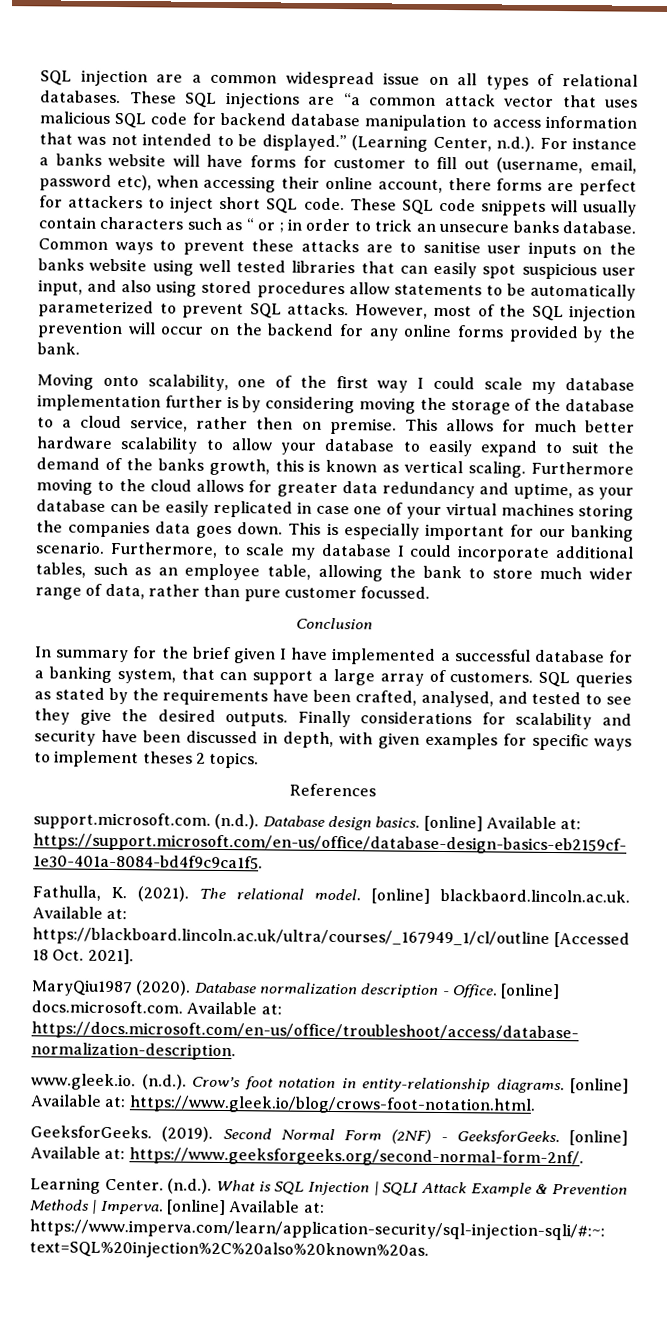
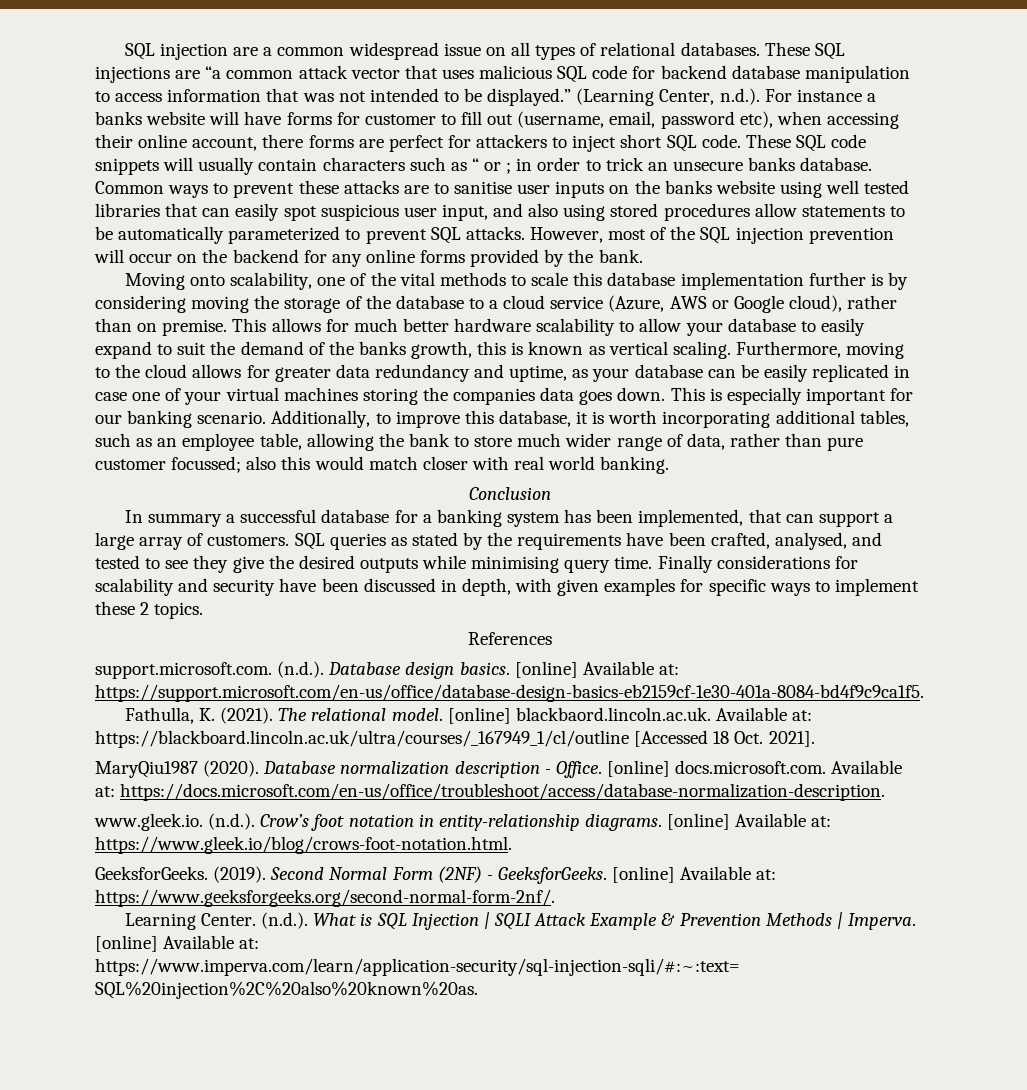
- Moving onto scalability, one of the first way I could scale my database implementation further is by considering moving the storage of the database to a cloud service, rather then on premise.
+ Moving onto scalability, one of the vital methods to scale this database implementation further is by considering moving the storage of the database to a cloud service (Azure, AWS or Google cloud), rather than on premise.
- Furthermore moving to the cloud allows for greater data redundancy and uptime, as your database can be easily replicated in case one of your virtual machines storing the companies data goes down.
+ Furthermore, moving to the cloud allows for greater data redundancy and uptime, as your database can be easily replicated in case one of your virtual machines storing the companies data goes down.
- Furthermore, to scale my database I could incorporate additional tables, such as an employee table, allowing the bank to store much wider range of data, rather than pure customer focussed.
+ Additionally, to improve this database, it is worth incorporating additional tables, such as an employee table, allowing the bank to store much wider range of data, rather than pure customer focussed; also this would match closer with real world banking.
  Conclusion
- In summary for the brief given I have implemented a successful database for a banking system, that can support a large array of customers.
+ In summary a successful database for a banking system has been implemented, that can support a large array of customers.
- SQL queries as stated by the requirements have been crafted, analysed, and tested to see they give the desired outputs.
+ SQL queries as stated by the requirements have been crafted, analysed, and tested to see they give the desired outputs while minimising query time.
- Finally considerations for scalability and security have been discussed in depth, with given examples for specific ways to implement theses 2 topics.
+ Finally considerations for scalability and security have been discussed in depth, with given examples for specific ways to implement these 2 topics.

